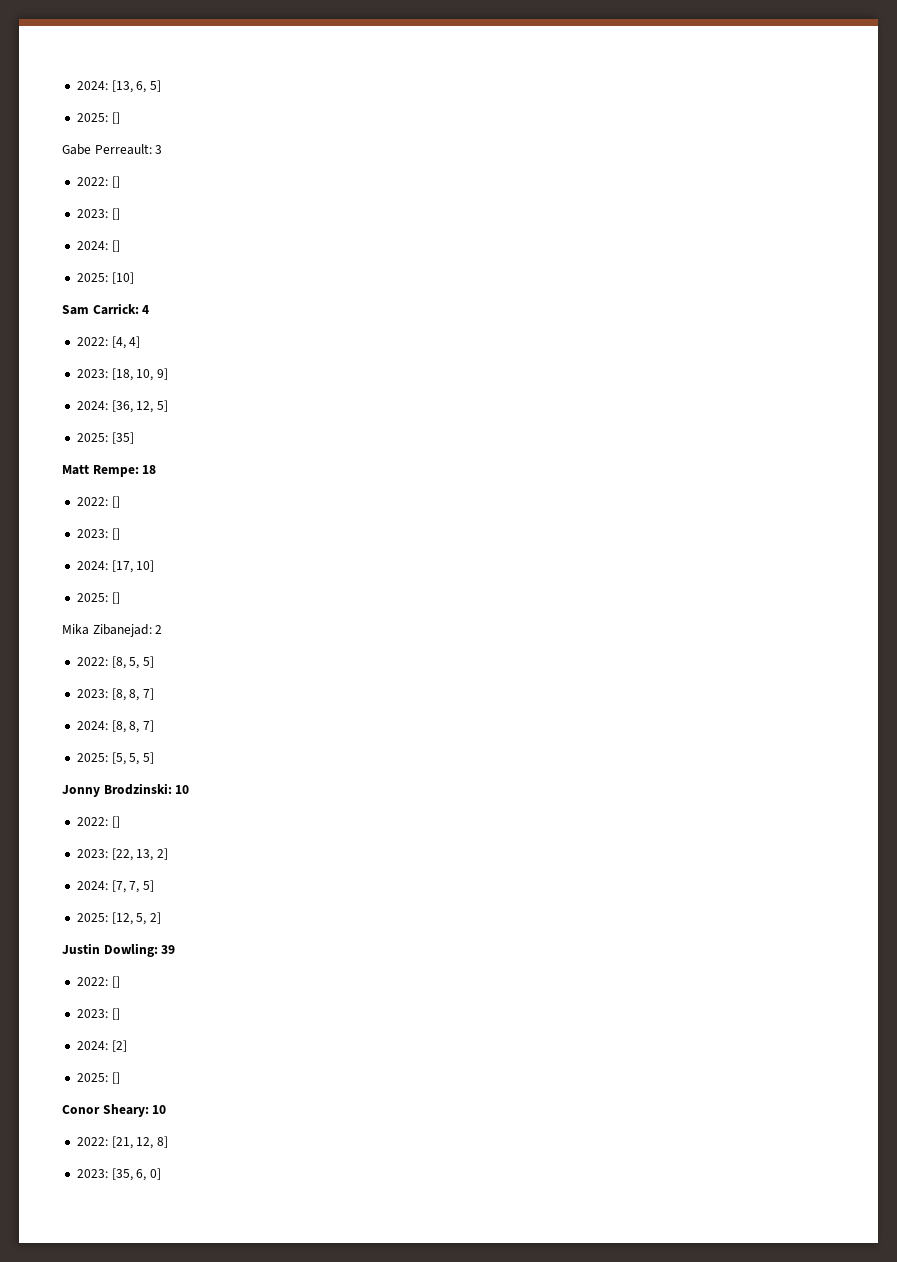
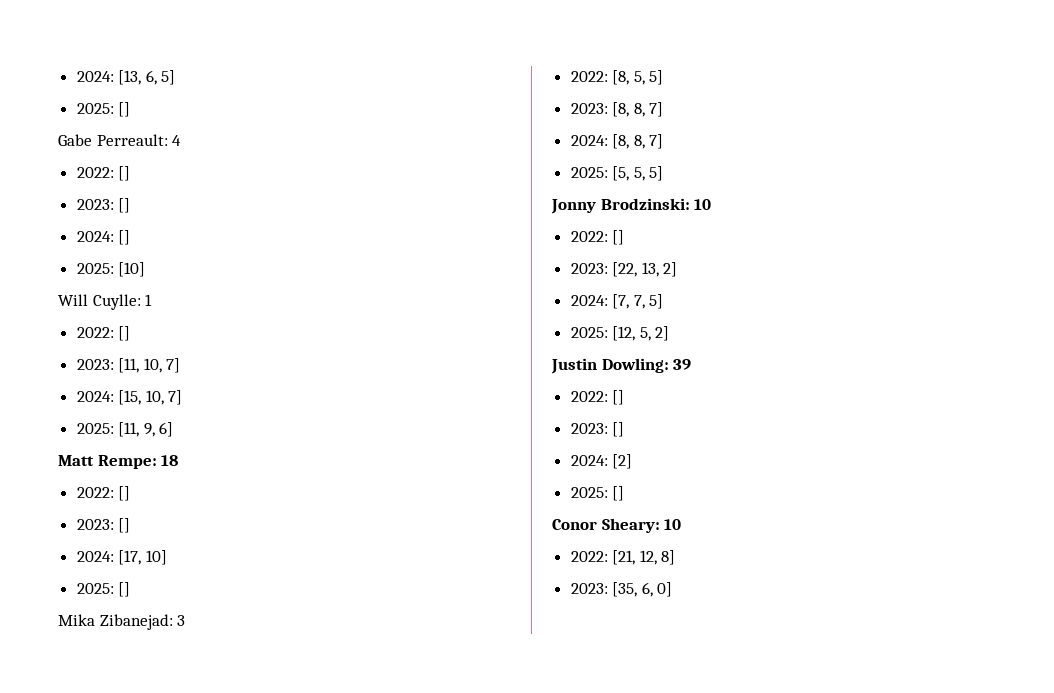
- Gabe Perreault: 3
+ Gabe Perreault: 4
- Sam Carrick: 4
- 2022: [4, 4]
- 2023: [18, 10, 9]
- 2024: [36, 12, 5]
- 2025: [35]
+ Will Cuylle: 1
+ 2022: []
+ 2023: [11, 10, 7]
+ 2024: [15, 10, 7]
+ 2025: [11, 9, 6]
- Mika Zibanejad: 2
+ Mika Zibanejad: 3

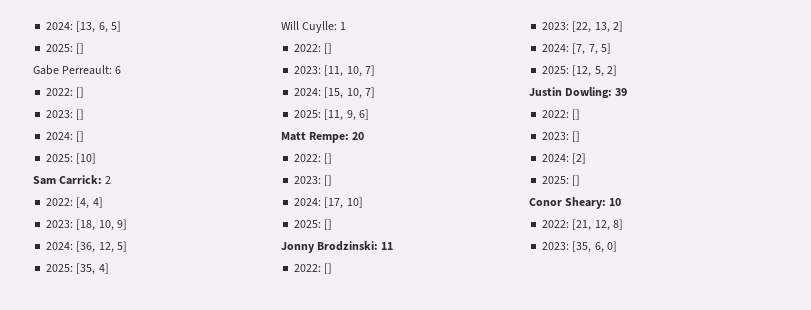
- Gabe Perreault: 4
+ Gabe Perreault: 6
+ Sam Carrick: 2
+ 2022: [4, 4]
+ 2023: [18, 10, 9]
+ 2024: [36, 12, 5]
+ 2025: [35, 4]
- Matt Rempe: 18
+ Matt Rempe: 20
- Mika Zibanejad: 3
- 2022: [8, 5, 5]
- 2023: [8, 8, 7]
- 2024: [8, 8, 7]
- 2025: [5, 5, 5]
- Jonny Brodzinski: 10
+ Jonny Brodzinski: 11

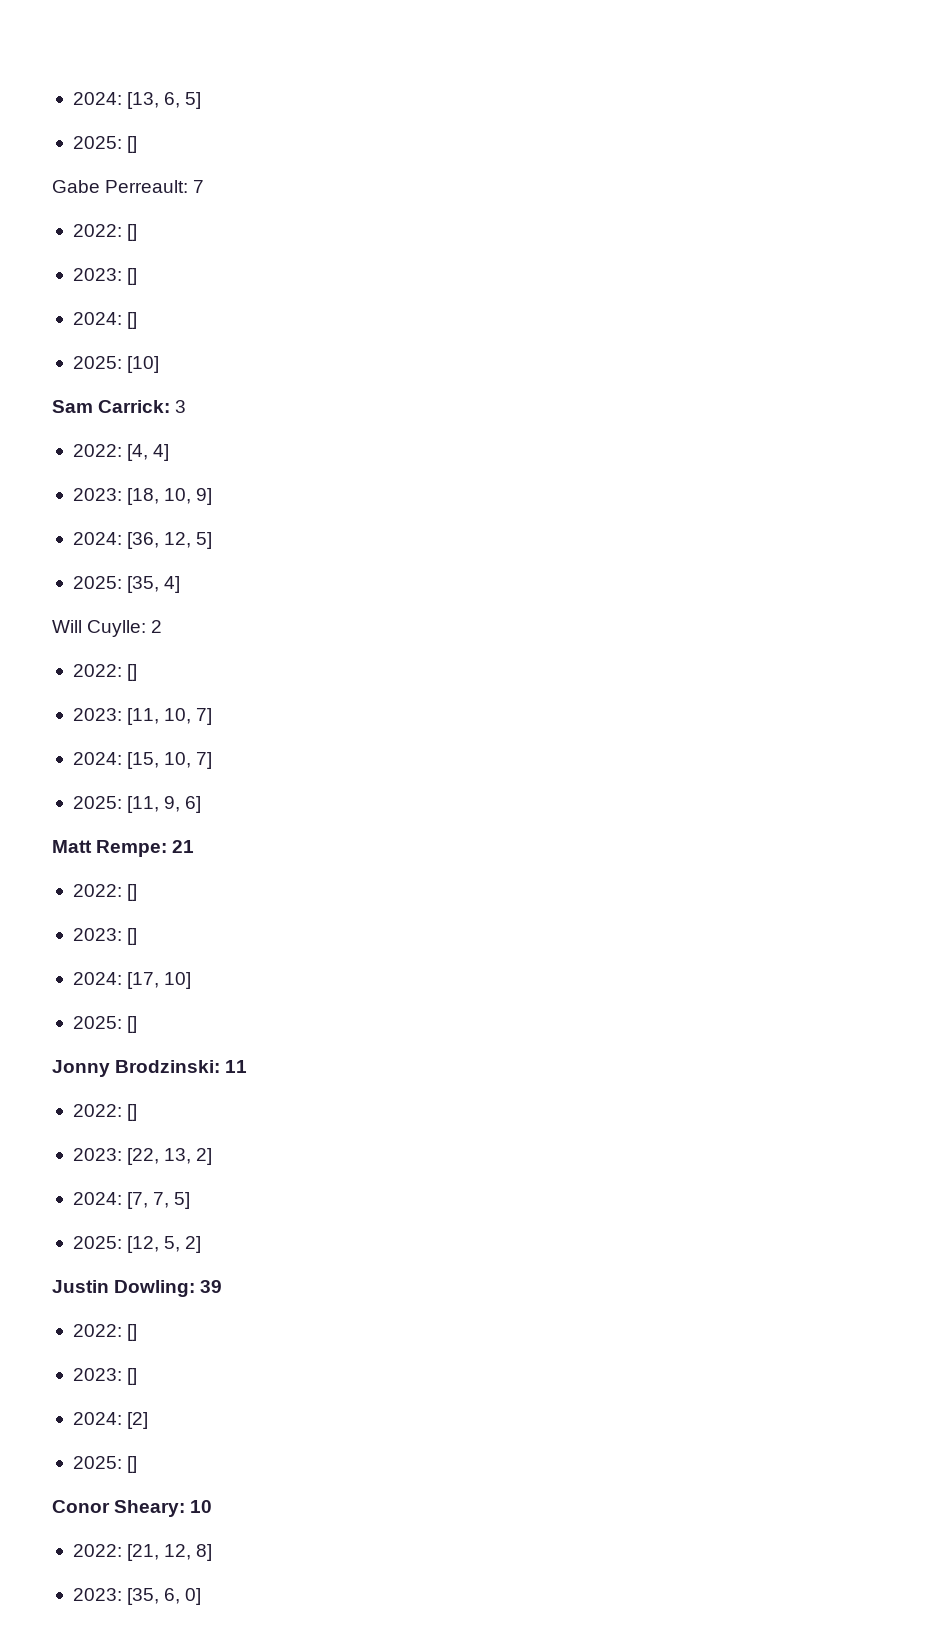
- Gabe Perreault: 6
+ Gabe Perreault: 7
- Sam Carrick: 2
+ Sam Carrick: 3
- Will Cuylle: 1
+ Will Cuylle: 2
- Matt Rempe: 20
+ Matt Rempe: 21

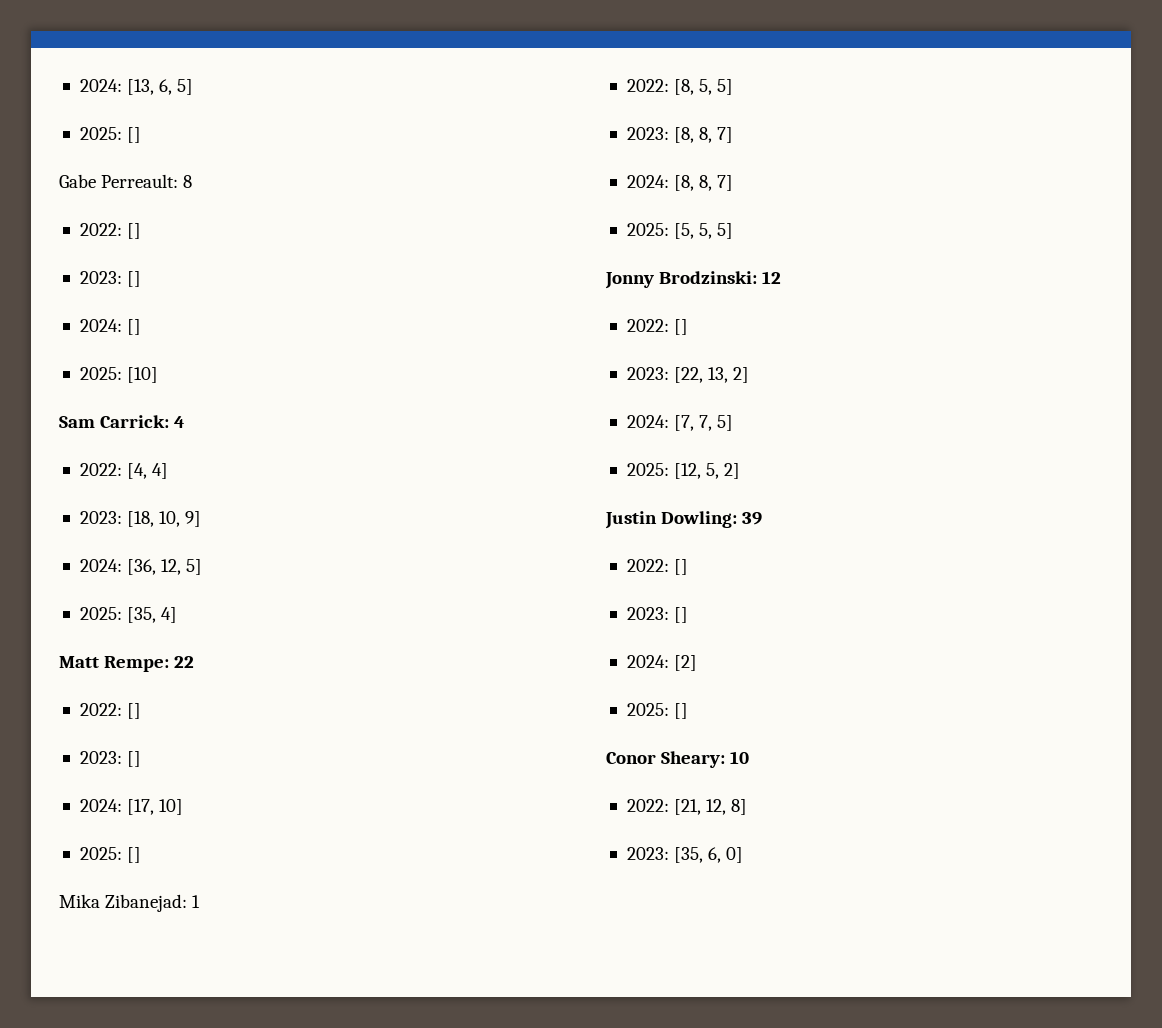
- Gabe Perreault: 7
+ Gabe Perreault: 8
- Sam Carrick: 3
+ Sam Carrick: 4
- Will Cuylle: 2
- 2022: []
- 2023: [11, 10, 7]
- 2024: [15, 10, 7]
- 2025: [11, 9, 6]
- Matt Rempe: 21
+ Matt Rempe: 22
+ Mika Zibanejad: 1
+ 2022: [8, 5, 5]
+ 2023: [8, 8, 7]
+ 2024: [8, 8, 7]
+ 2025: [5, 5, 5]
- Jonny Brodzinski: 11
+ Jonny Brodzinski: 12

